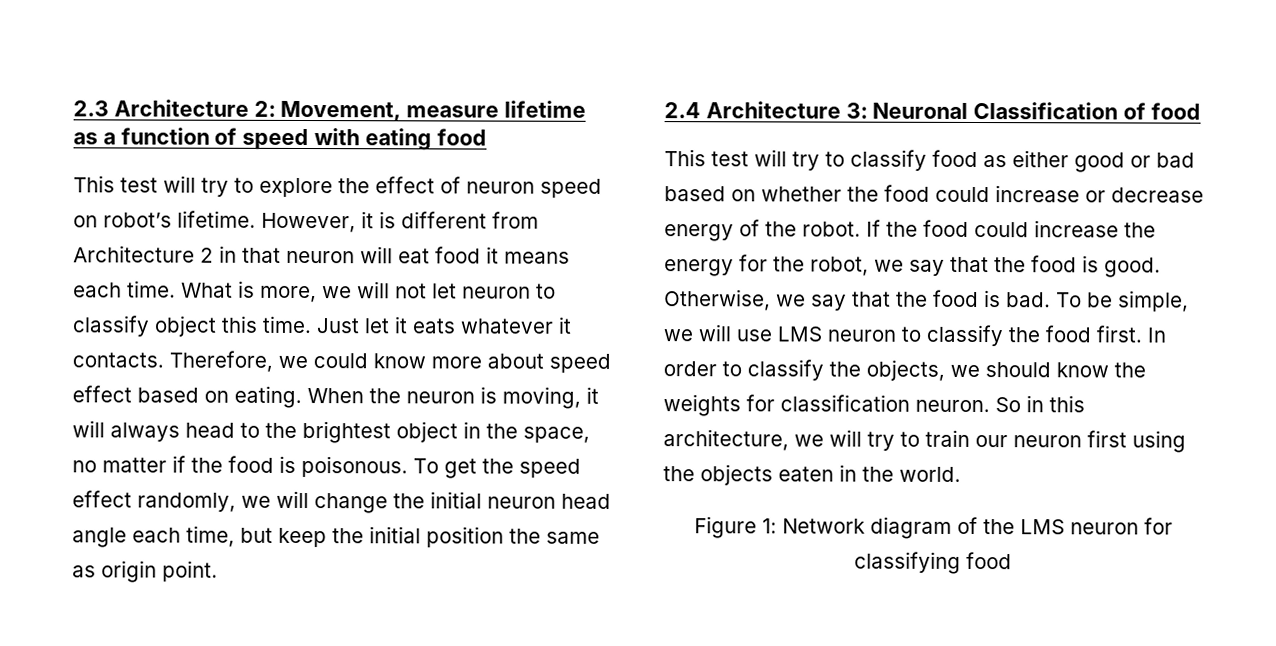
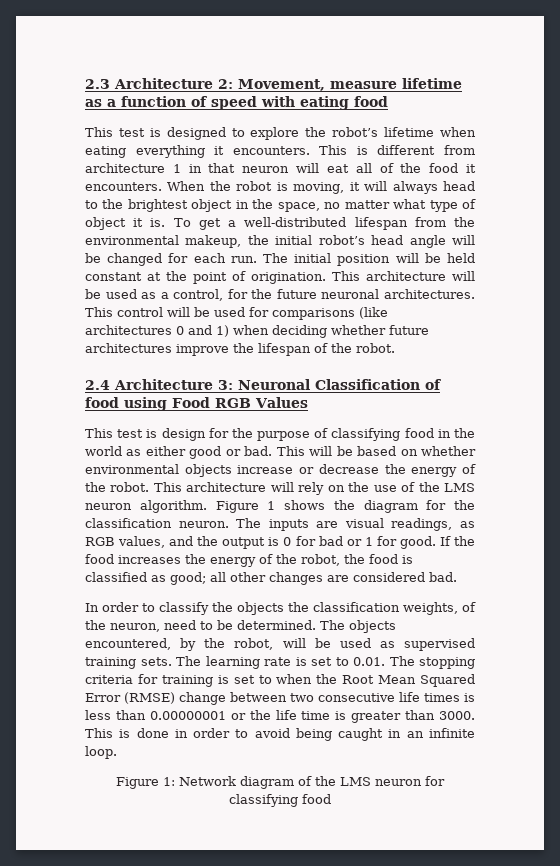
- This test will try to explore the effect of neuron speed on robot’s lifetime. However, it is different from Architecture 2 in that neuron will eat food it means each time. What is more, we will not let neuron to classify object this time. Just let it eats whatever it contacts. Therefore, we could know more about speed effect based on eating.
+ This test is designed to explore the robot’s lifetime when eating everything it encounters. This is different from architecture 1 in that neuron will eat all of the food it encounters.
- When the neuron is moving, it will always head to the brightest object in the space, no matter if the food is poisonous. To get the speed effect randomly, we will change the initial neuron head angle each time, but keep the initial position the same as origin point.
+ When the robot is moving, it will always head to the brightest object in the space, no matter what type of object it is. To get a well-distributed lifespan from the environmental makeup, the initial robot’s head angle will be changed for each run. The initial position will be held constant at the point of origination. This architecture will be used as a control, for the future neuronal architectures. This control will be used for comparisons (like architectures 0 and 1) when deciding whether future architectures improve the lifespan of the robot.
- 2.4 Architecture 3: Neuronal Classification of food
- This test will try to classify food as either good or bad based on whether the food could increase or decrease energy of the robot.
+ 2.4 Architecture 3: Neuronal Classification of food using Food RGB Values
+ This test is design for the purpose of classifying food in the world as either good or bad. This will be based on whether environmental objects increase or decrease the energy of the robot.
+ This architecture will rely on the use of the LMS neuron algorithm. Figure 1 shows the diagram for the classification neuron. The inputs are visual readings, as RGB values, and the output is 0 for bad or 1 for good.
- If the food could increase the energy for the robot, we say that the food is good. Otherwise, we say that the food is bad. To be simple, we will use LMS neuron to classify the food first. In order to classify the objects, we should know the weights for classification neuron. So in this architecture, we will try to train our neuron first using the objects eaten in the world.
+ If the food increases the energy of the robot, the food is classified as good; all other changes are considered bad.
+ In order to classify the objects the classification weights, of the neuron, need to be determined. The objects encountered, by the robot, will be used as supervised training sets. The learning rate is set to 0.01. The stopping criteria for training is set to when the Root Mean Squared Error (RMSE) change between two consecutive life times is less than 0.00000001 or the life time is greater than 3000. This is done in order to avoid being caught in an infinite loop.

